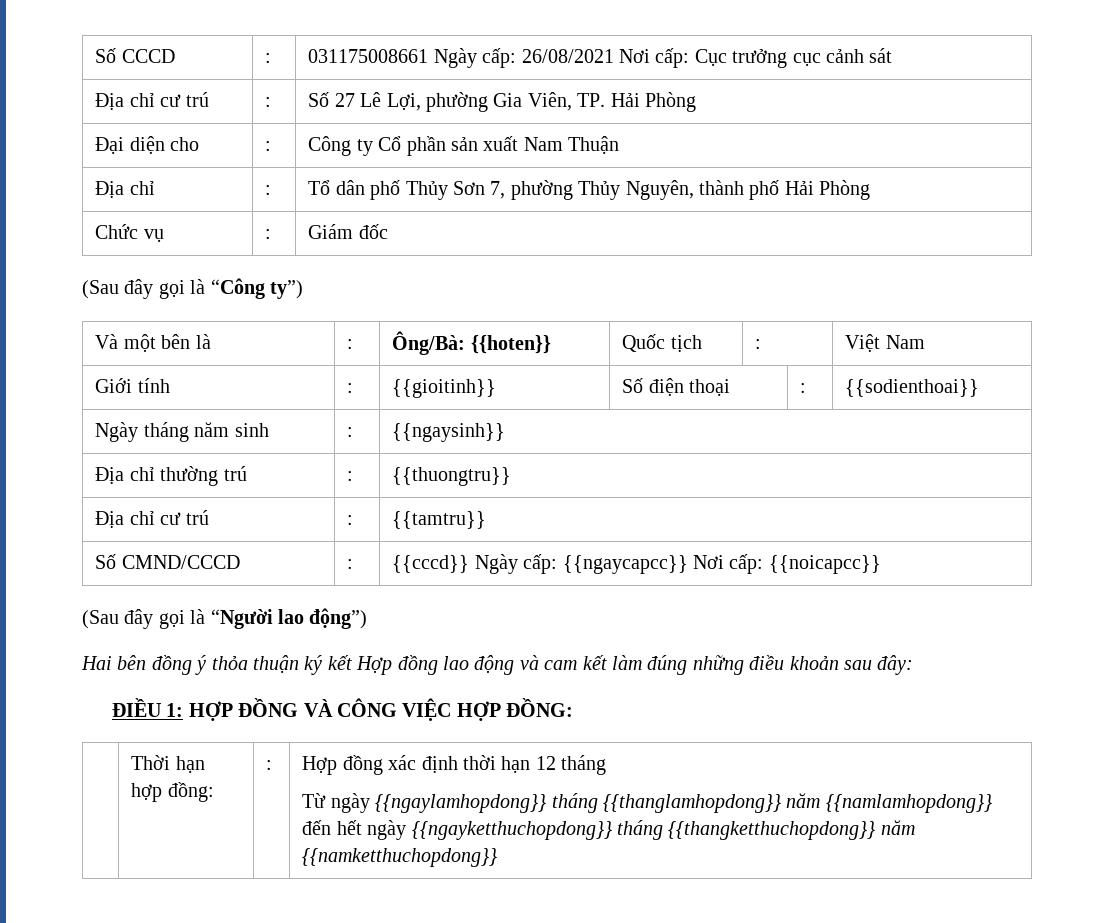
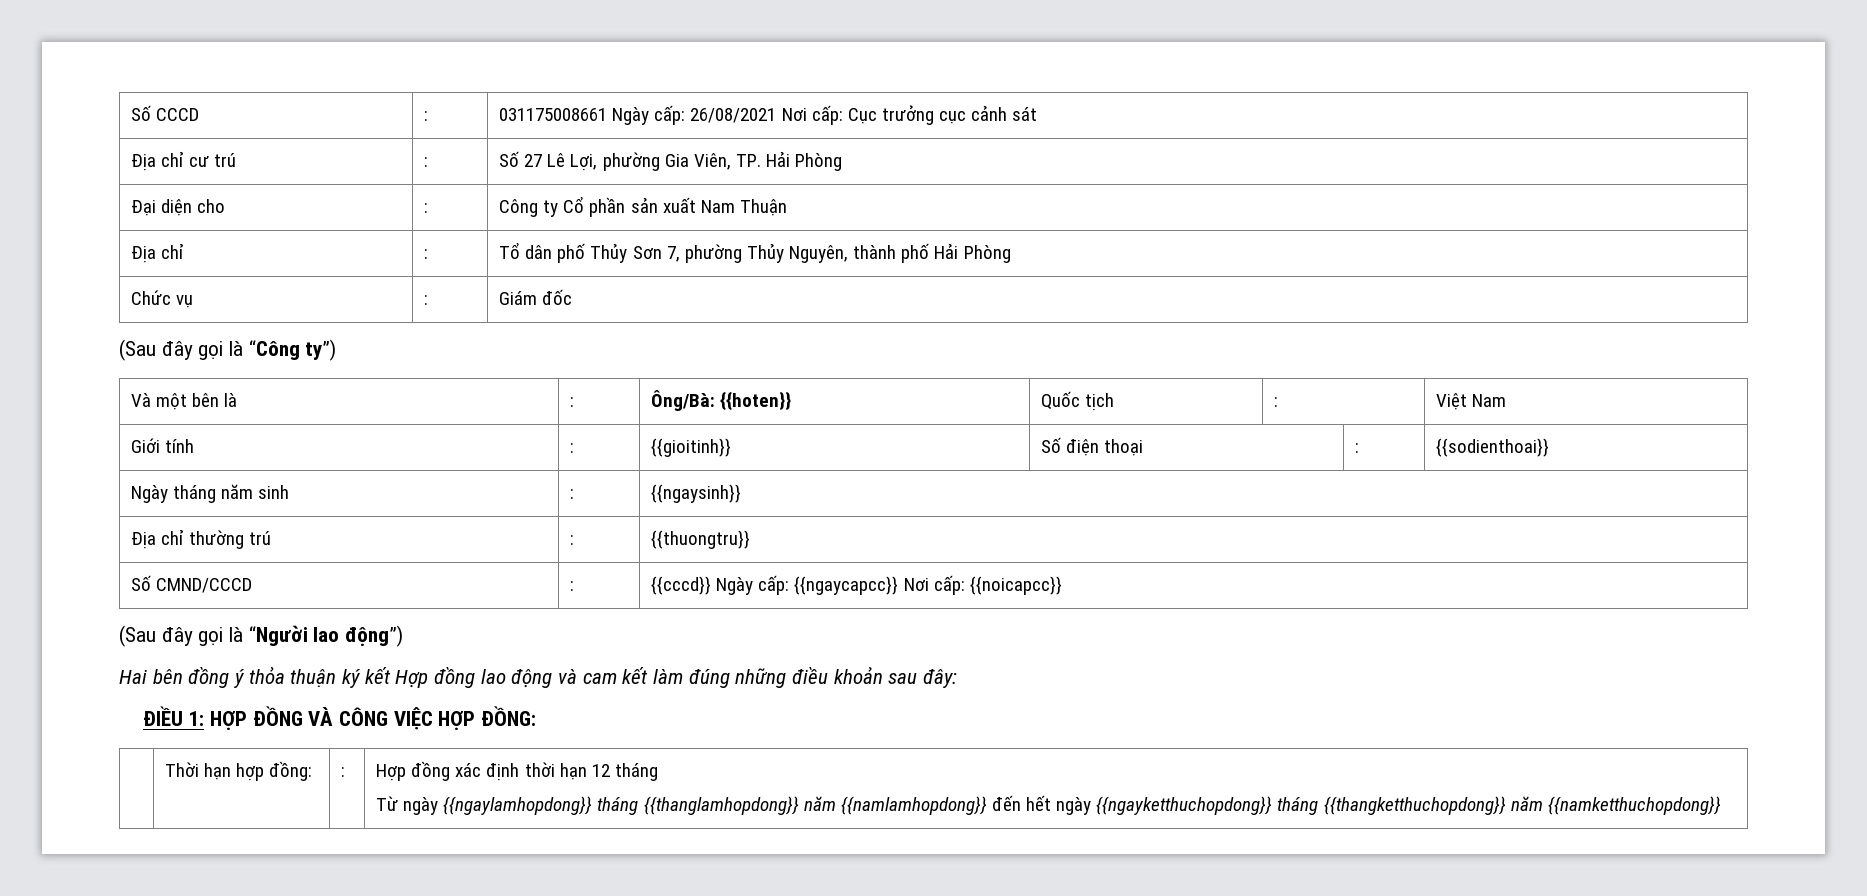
- Địa chỉ cư trú | : | {{tamtru}}

